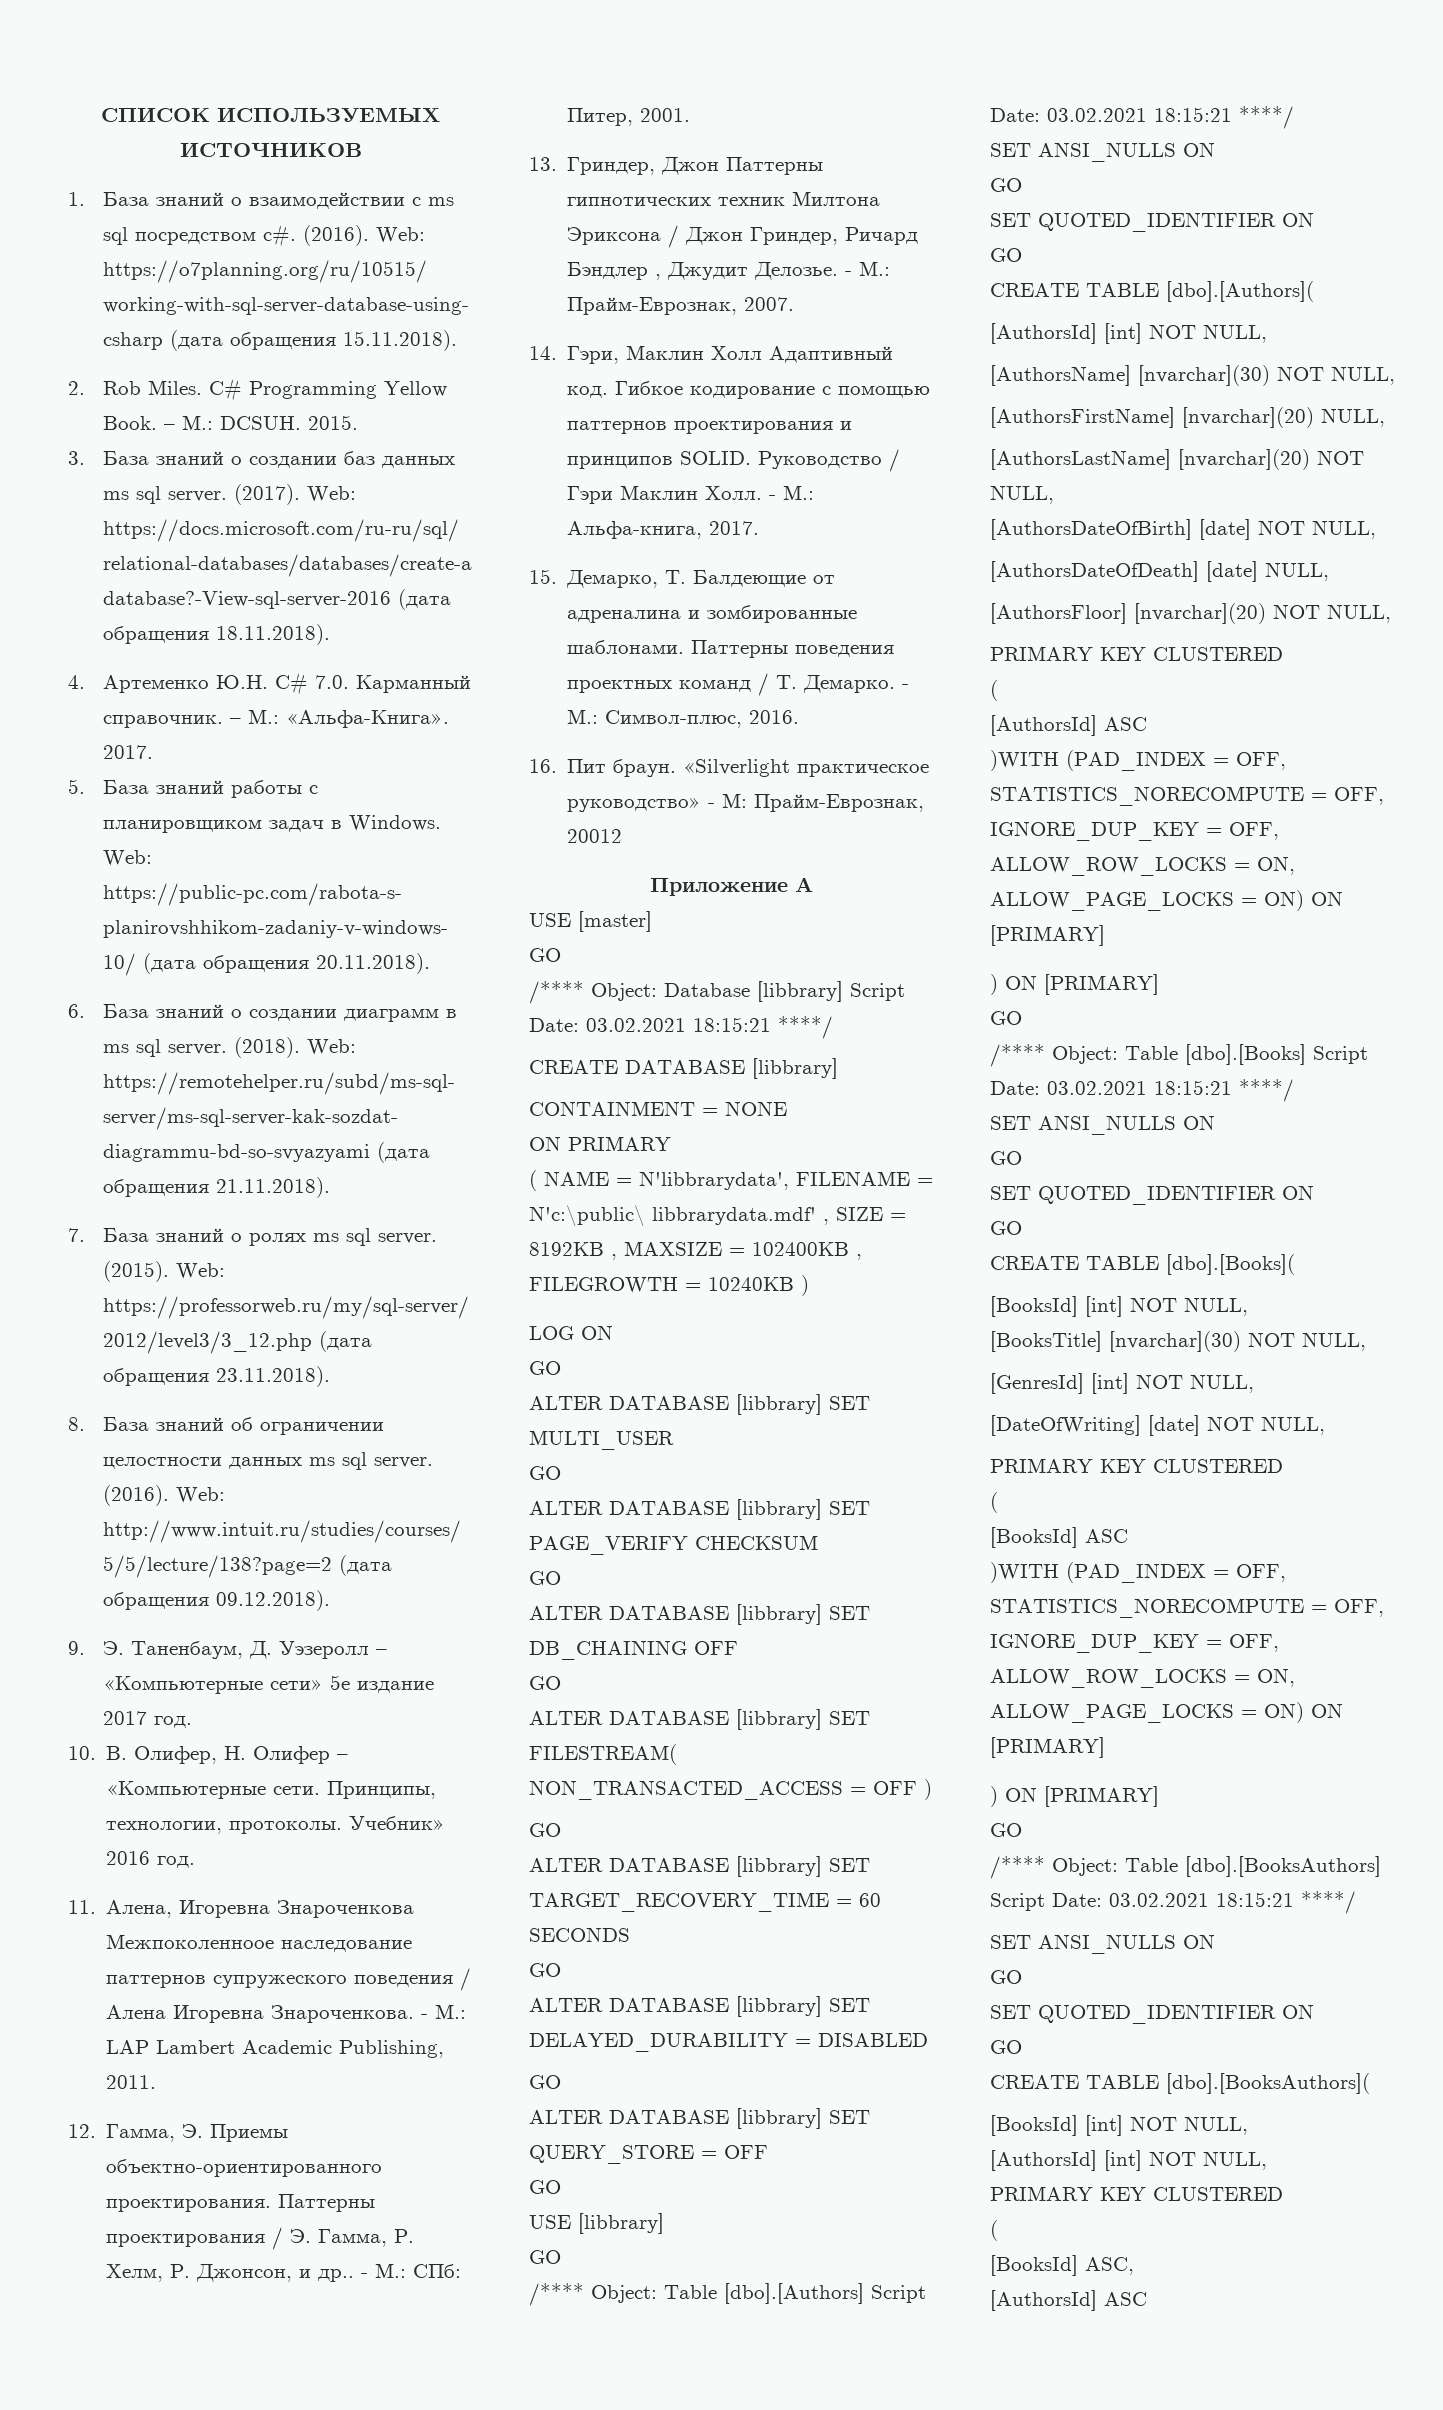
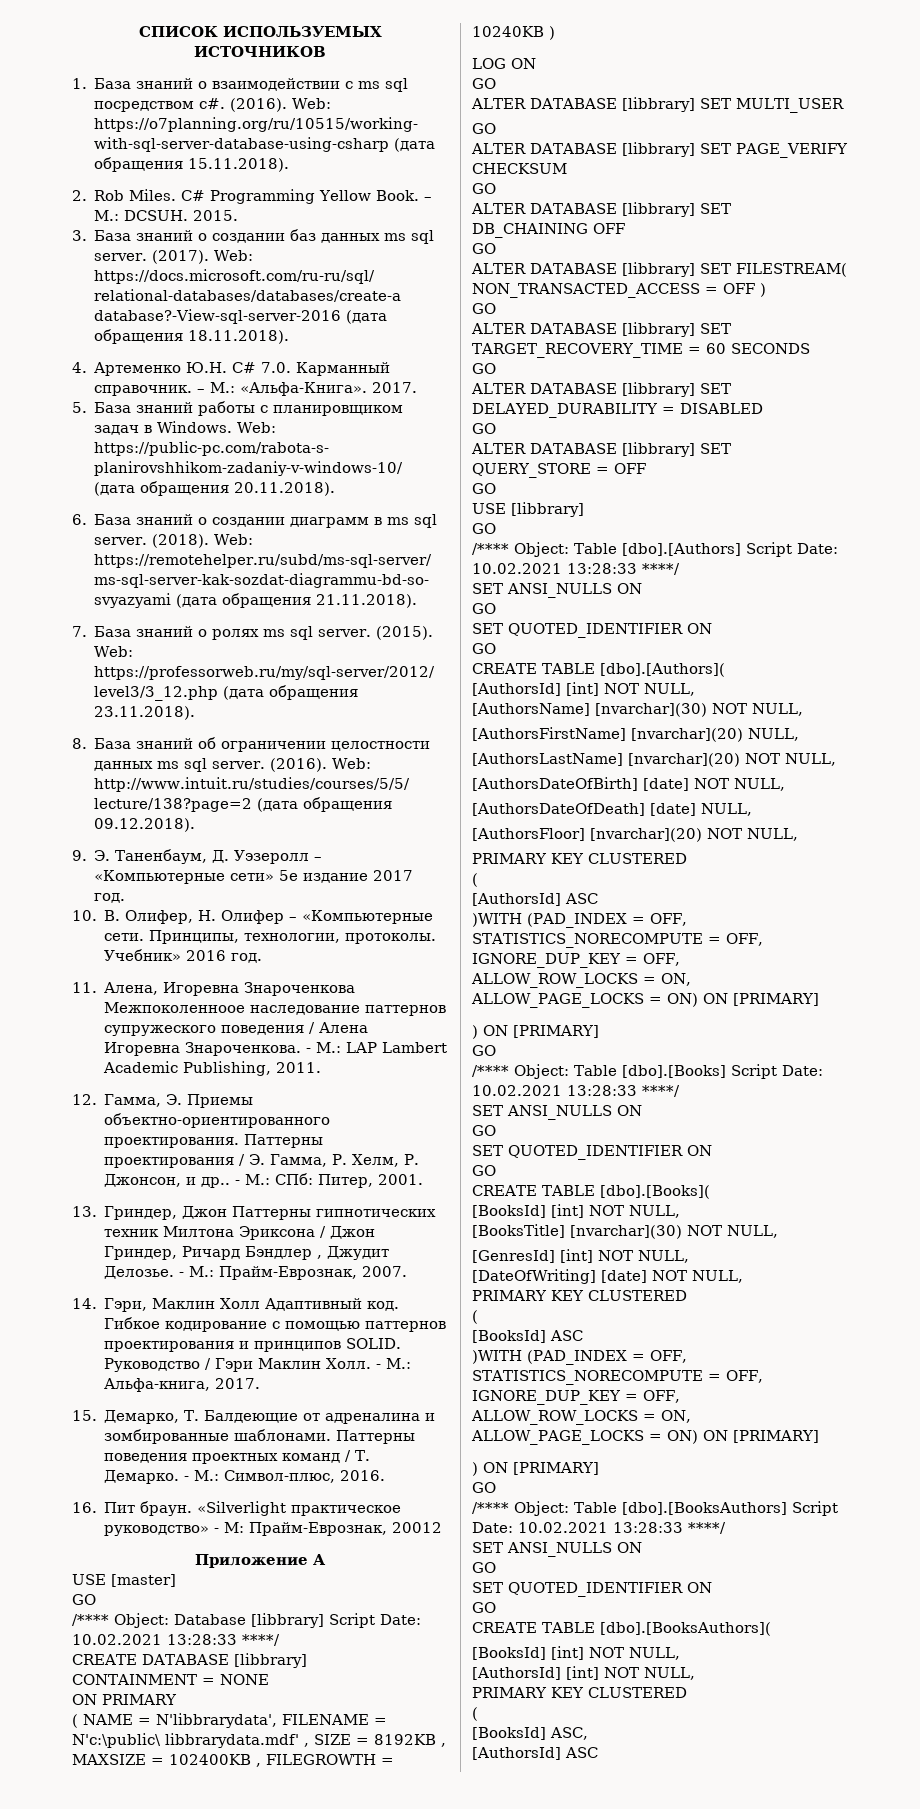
- /**** Object: Database [libbrary] Script Date: 03.02.2021 18:15:21 ****/
+ /**** Object: Database [libbrary] Script Date: 10.02.2021 13:28:33 ****/
- /**** Object: Table [dbo].[Authors] Script Date: 03.02.2021 18:15:21 ****/
+ /**** Object: Table [dbo].[Authors] Script Date: 10.02.2021 13:28:33 ****/
- /**** Object: Table [dbo].[Books] Script Date: 03.02.2021 18:15:21 ****/
+ /**** Object: Table [dbo].[Books] Script Date: 10.02.2021 13:28:33 ****/
- /**** Object: Table [dbo].[BooksAuthors] Script Date: 03.02.2021 18:15:21 ****/
+ /**** Object: Table [dbo].[BooksAuthors] Script Date: 10.02.2021 13:28:33 ****/

